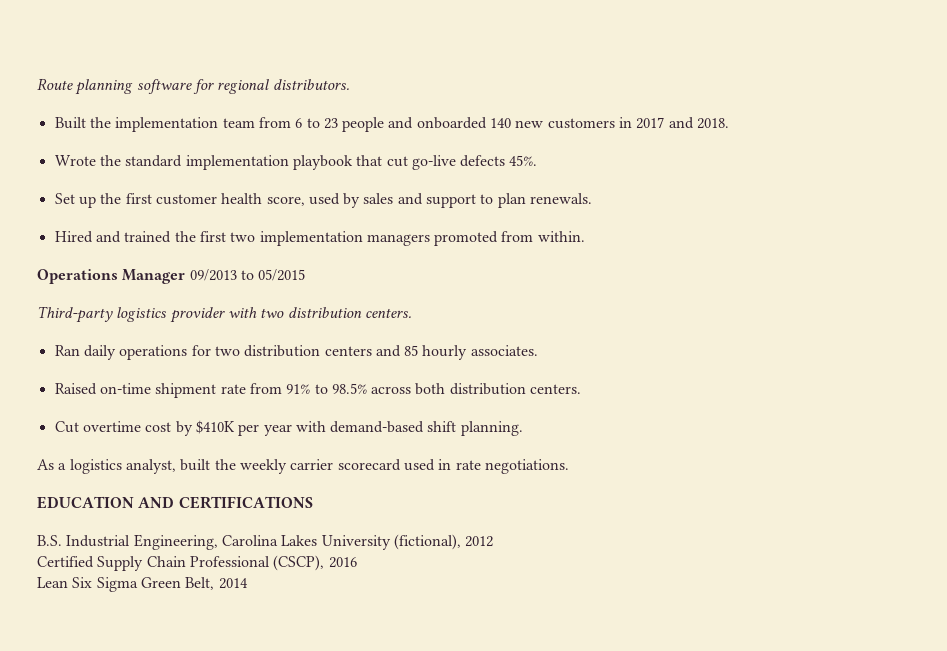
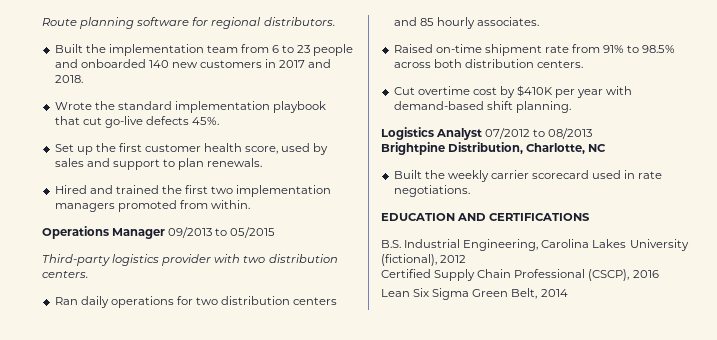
- As a logistics analyst, built the weekly carrier scorecard used in rate negotiations.
+ Logistics Analyst 07/2012 to 08/2013
+ Brightpine Distribution, Charlotte, NC
+ Built the weekly carrier scorecard used in rate negotiations.

